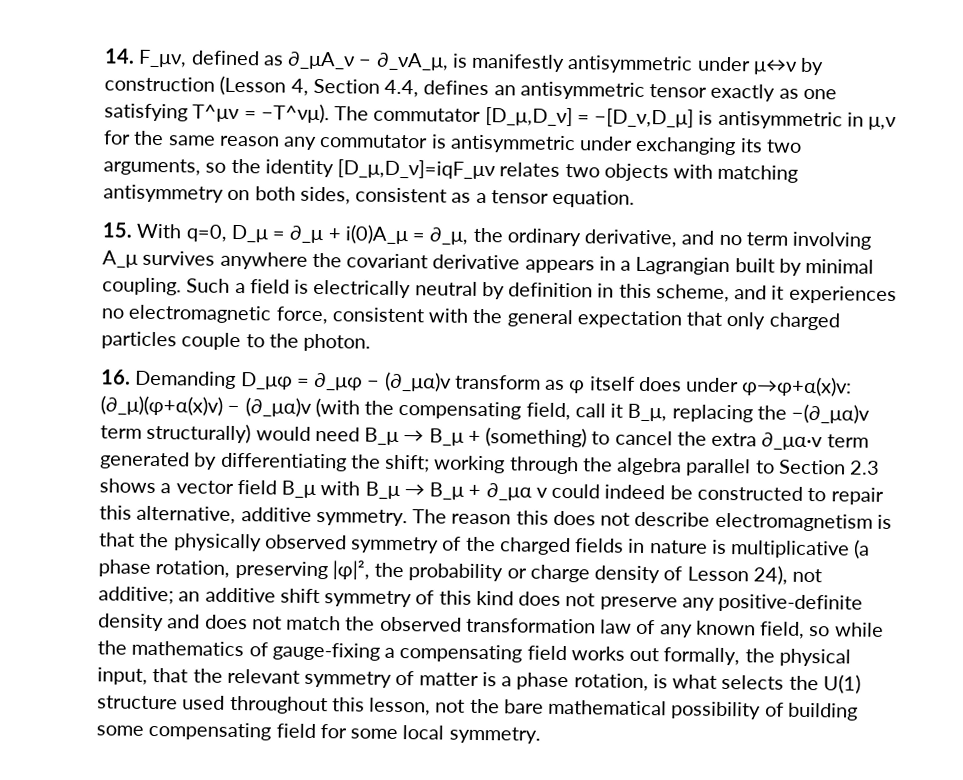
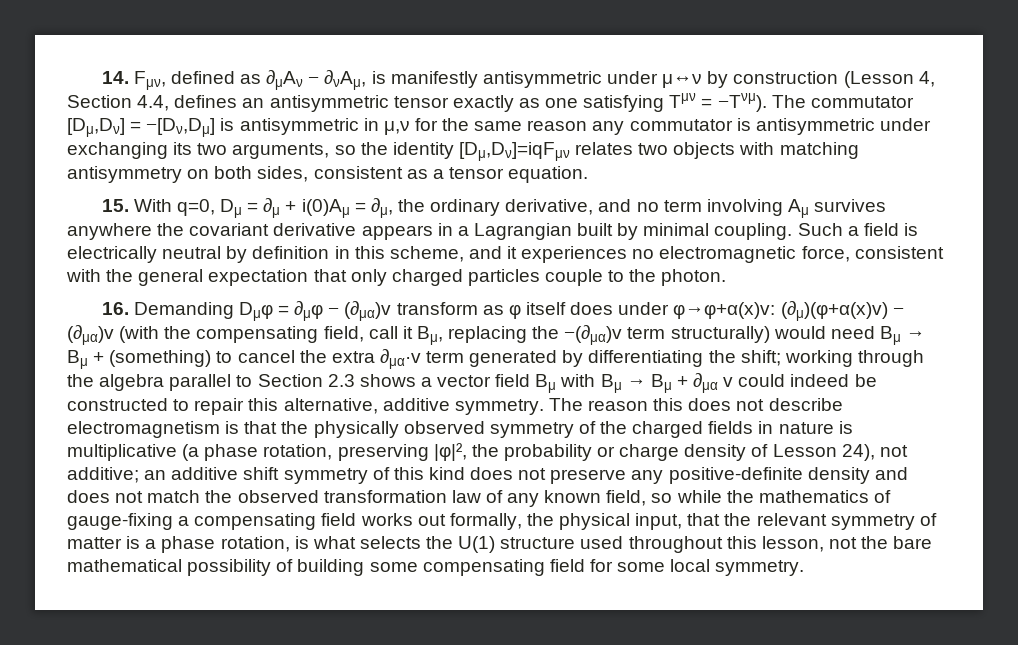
- 14. F_μν, defined as ∂_μA_ν − ∂_νA_μ, is manifestly antisymmetric under μ↔ν by construction (Lesson 4, Section 4.4, defines an antisymmetric tensor exactly as one satisfying T^μν = −T^νμ). The commutator [D_μ,D_ν] = −[D_ν,D_μ] is antisymmetric in μ,ν for the same reason any commutator is antisymmetric under exchanging its two arguments, so the identity [D_μ,D_ν]=iqF_μν relates two objects with matching antisymmetry on both sides, consistent as a tensor equation.
+ 14. Fμν, defined as ∂μAν − ∂νAμ, is manifestly antisymmetric under μ↔ν by construction (Lesson 4, Section 4.4, defines an antisymmetric tensor exactly as one satisfying Tμν = −Tνμ). The commutator [Dμ,Dν] = −[Dν,Dμ] is antisymmetric in μ,ν for the same reason any commutator is antisymmetric under exchanging its two arguments, so the identity [Dμ,Dν]=iqFμν relates two objects with matching antisymmetry on both sides, consistent as a tensor equation.
- 15. With q=0, D_μ = ∂_μ + i(0)A_μ = ∂_μ, the ordinary derivative, and no term involving A_μ survives anywhere the covariant derivative appears in a Lagrangian built by minimal coupling.
+ 15. With q=0, Dμ = ∂μ + i(0)Aμ = ∂μ, the ordinary derivative, and no term involving Aμ survives anywhere the covariant derivative appears in a Lagrangian built by minimal coupling.
- 16. Demanding D_μφ = ∂_μφ − (∂_μα)v transform as φ itself does under φ→φ+α(x)v: (∂_μ)(φ+α(x)v) − (∂_μα)v (with the compensating field, call it B_μ, replacing the −(∂_μα)v term structurally) would need B_μ → B_μ + (something) to cancel the extra ∂_μα·v term generated by differentiating the shift; working through the algebra parallel to Section 2.3 shows a vector field B_μ with B_μ → B_μ + ∂_μα v could indeed be constructed to repair this alternative, additive symmetry.
+ 16. Demanding Dμφ = ∂μφ − (∂μα)v transform as φ itself does under φ→φ+α(x)v: (∂μ)(φ+α(x)v) − (∂μα)v (with the compensating field, call it Bμ, replacing the −(∂μα)v term structurally) would need Bμ → Bμ + (something) to cancel the extra ∂μα·v term generated by differentiating the shift; working through the algebra parallel to Section 2.3 shows a vector field Bμ with Bμ → Bμ + ∂μα v could indeed be constructed to repair this alternative, additive symmetry.

